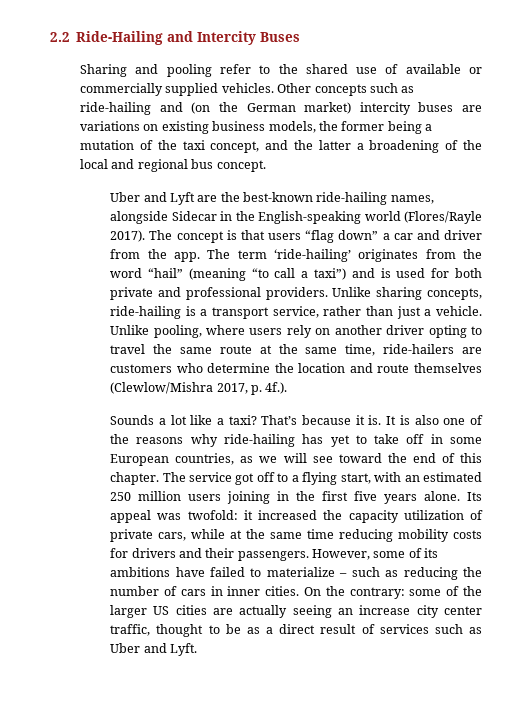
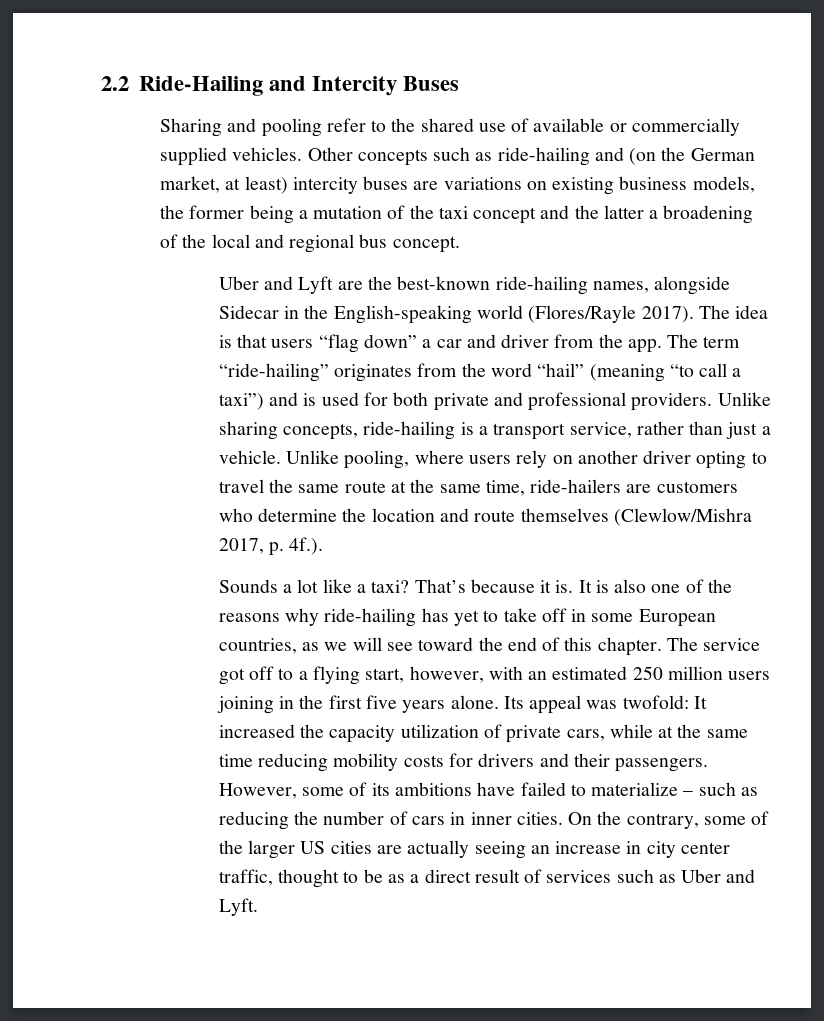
- Other concepts such as ride-hailing and (on the German market) intercity buses are variations on existing business models, the former being a mutation of the taxi concept, and the latter a broadening of the local and regional bus concept.
+ Other concepts such as ride-hailing and (on the German market, at least) intercity buses are variations on existing business models, the former being a mutation of the taxi concept and the latter a broadening of the local and regional bus concept.
- The concept is that users “flag down” a car and driver from the app.
+ The idea is that users “flag down” a car and driver from the app.
- The term ‘ride-hailing’ originates from the word “hail” (meaning “to call a taxi”) and is used for both private and professional providers.
+ The term “ride-hailing” originates from the word “hail” (meaning “to call a taxi”) and is used for both private and professional providers.
- The service got off to a flying start, with an estimated 250 million users joining in the first five years alone.
+ The service got off to a flying start, however, with an estimated 250 million users joining in the first five years alone.
- Its appeal was twofold: it increased the capacity utilization of private cars, while at the same time reducing mobility costs for drivers and their passengers.
+ Its appeal was twofold: It increased the capacity utilization of private cars, while at the same time reducing mobility costs for drivers and their passengers.
- On the contrary: some of the larger US cities are actually seeing an increase city center traffic, thought to be as a direct result of services such as Uber and Lyft.
+ On the contrary, some of the larger US cities are actually seeing an increase in city center traffic, thought to be as a direct result of services such as Uber and Lyft.

